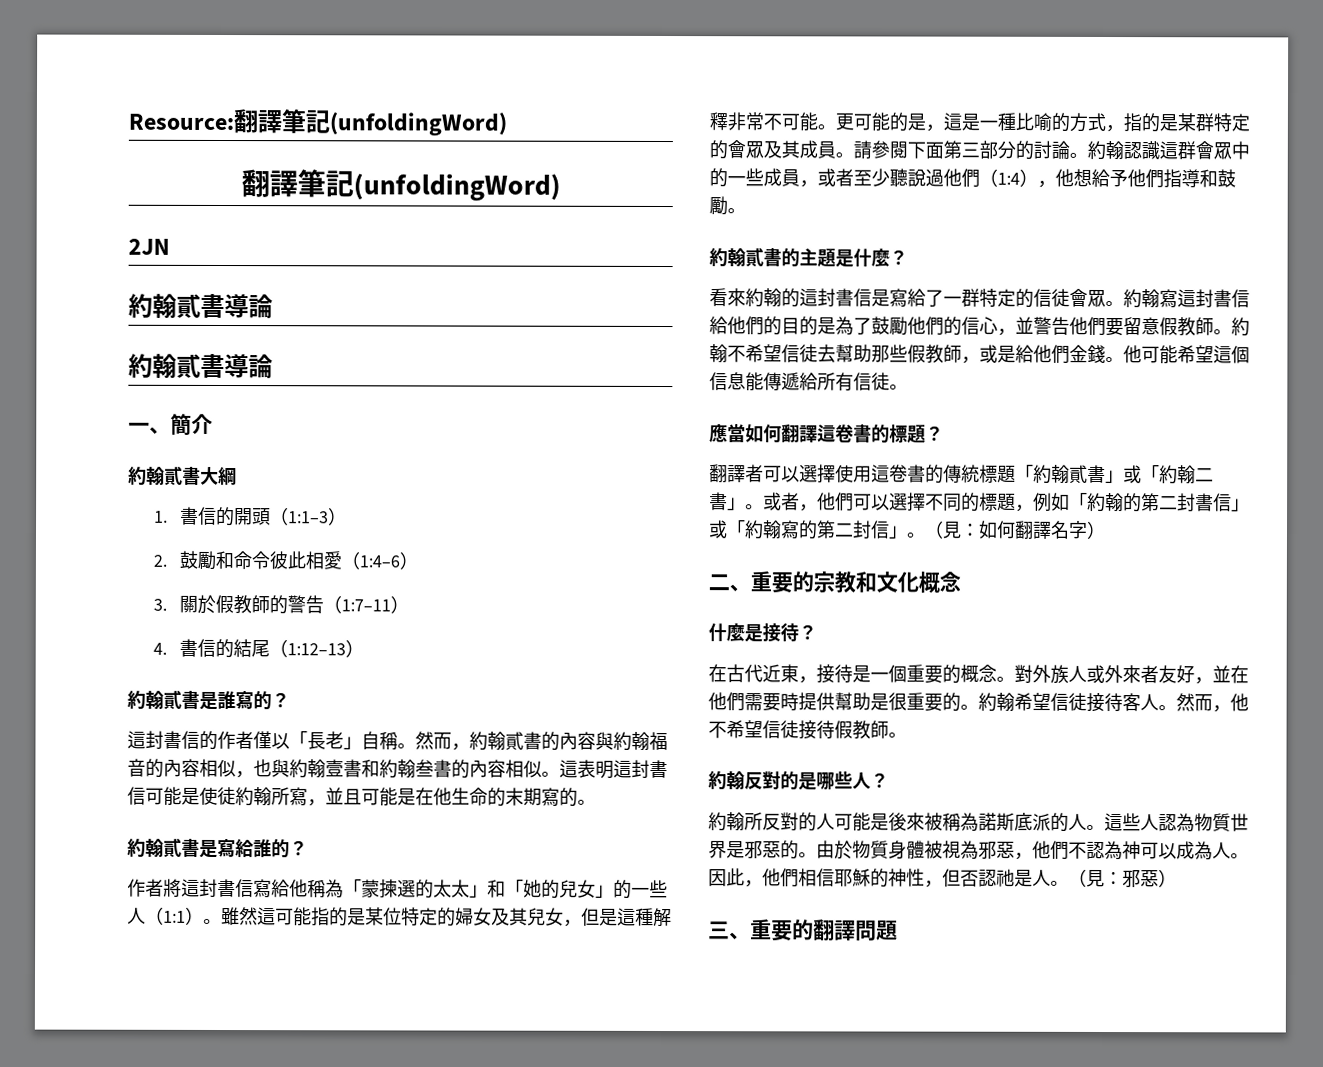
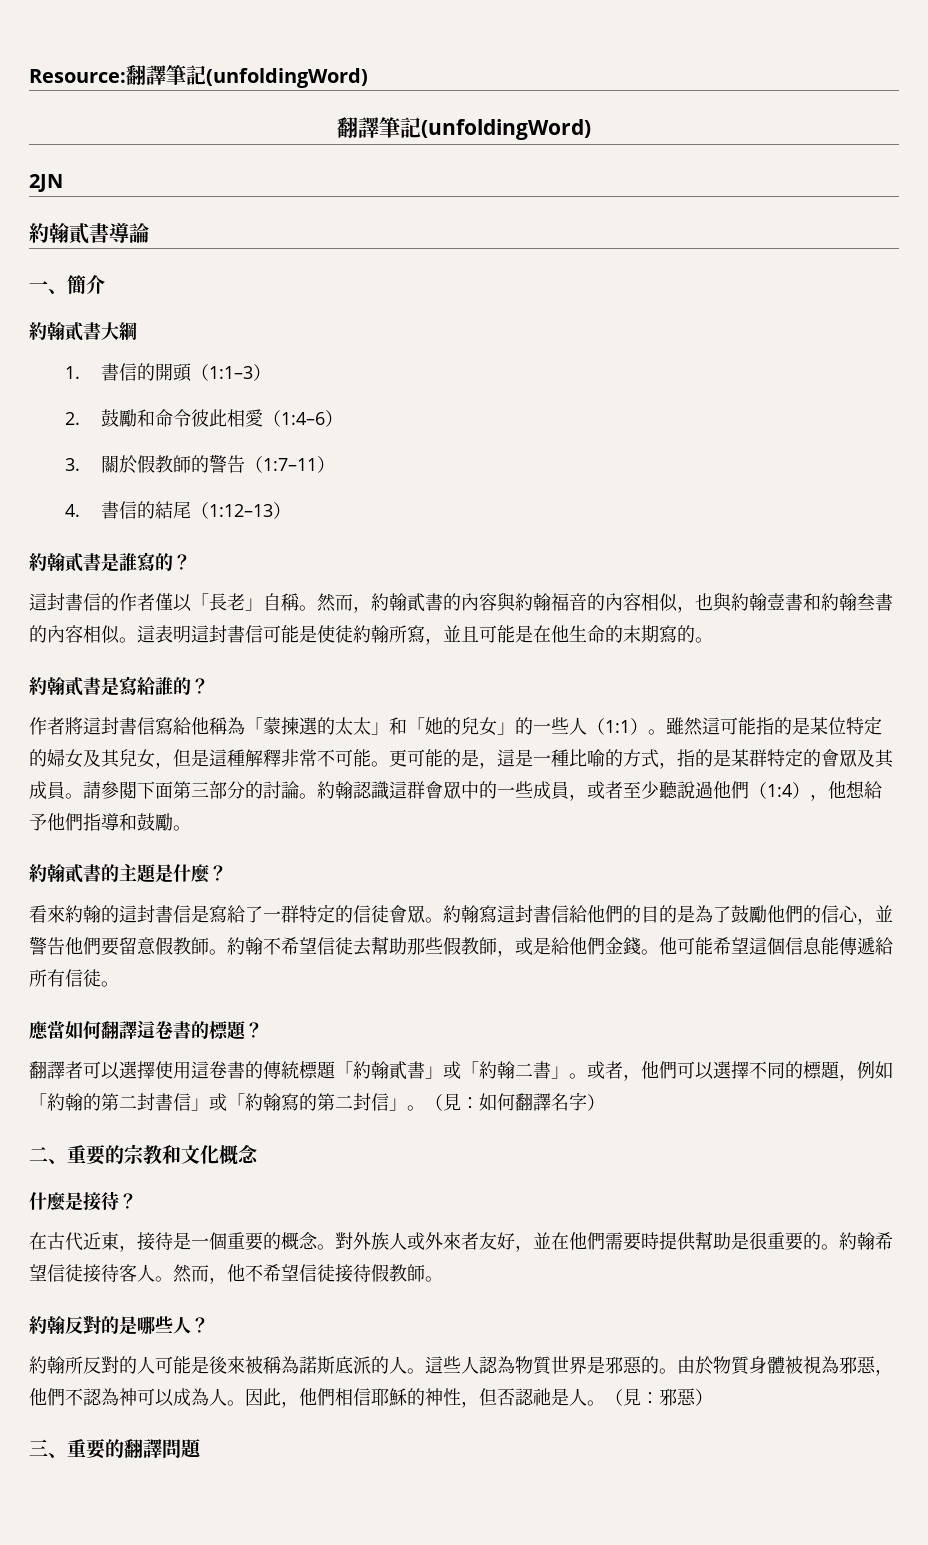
  2JN
- 約翰貳書導論

